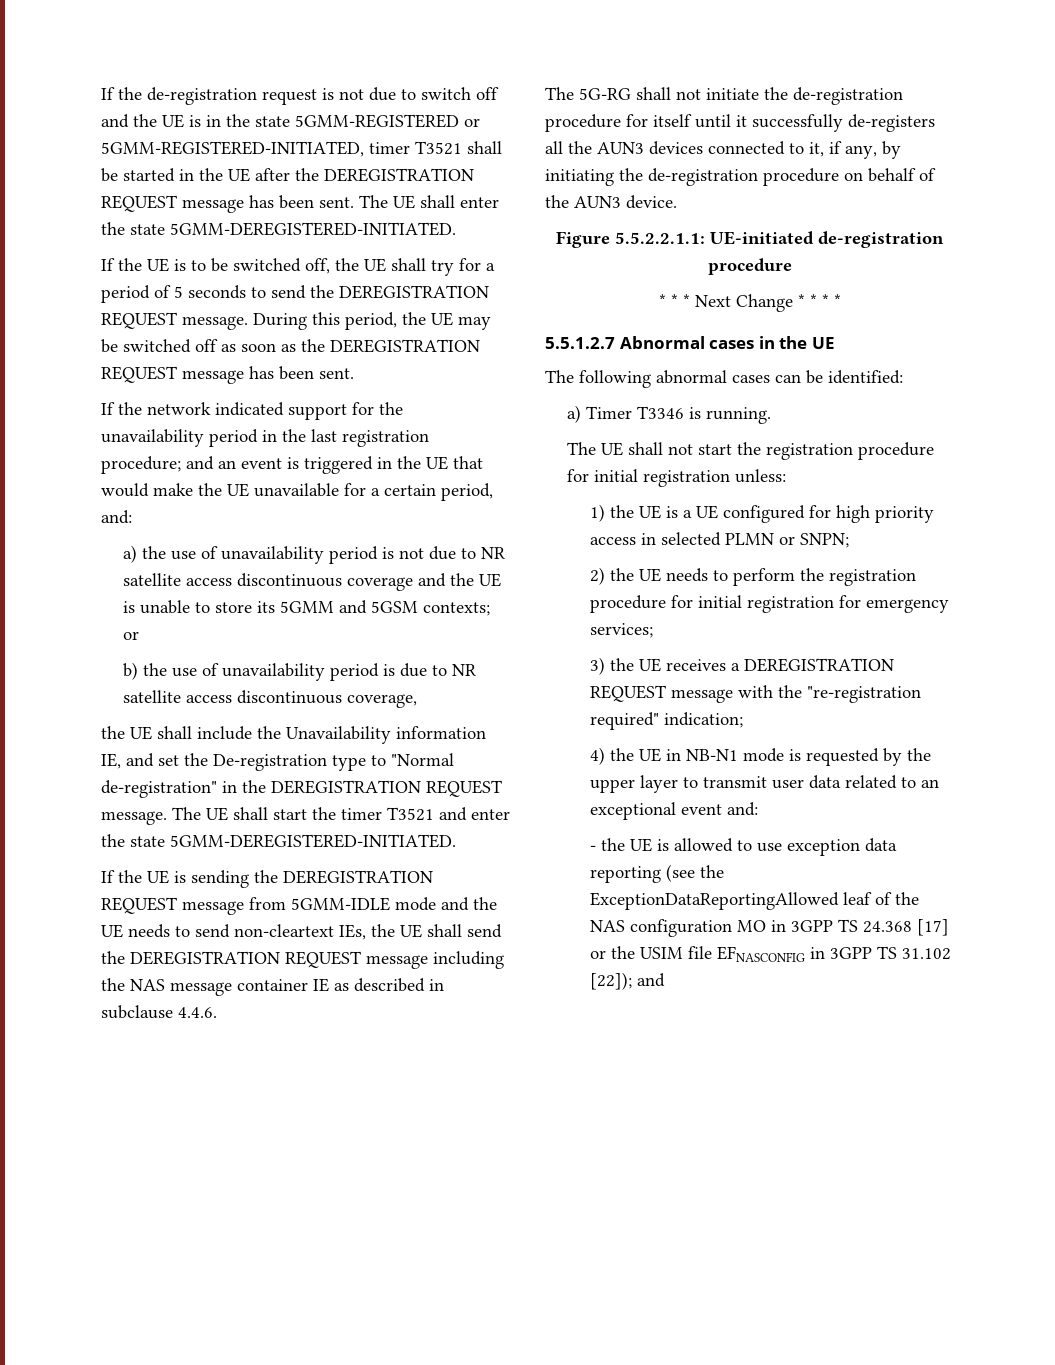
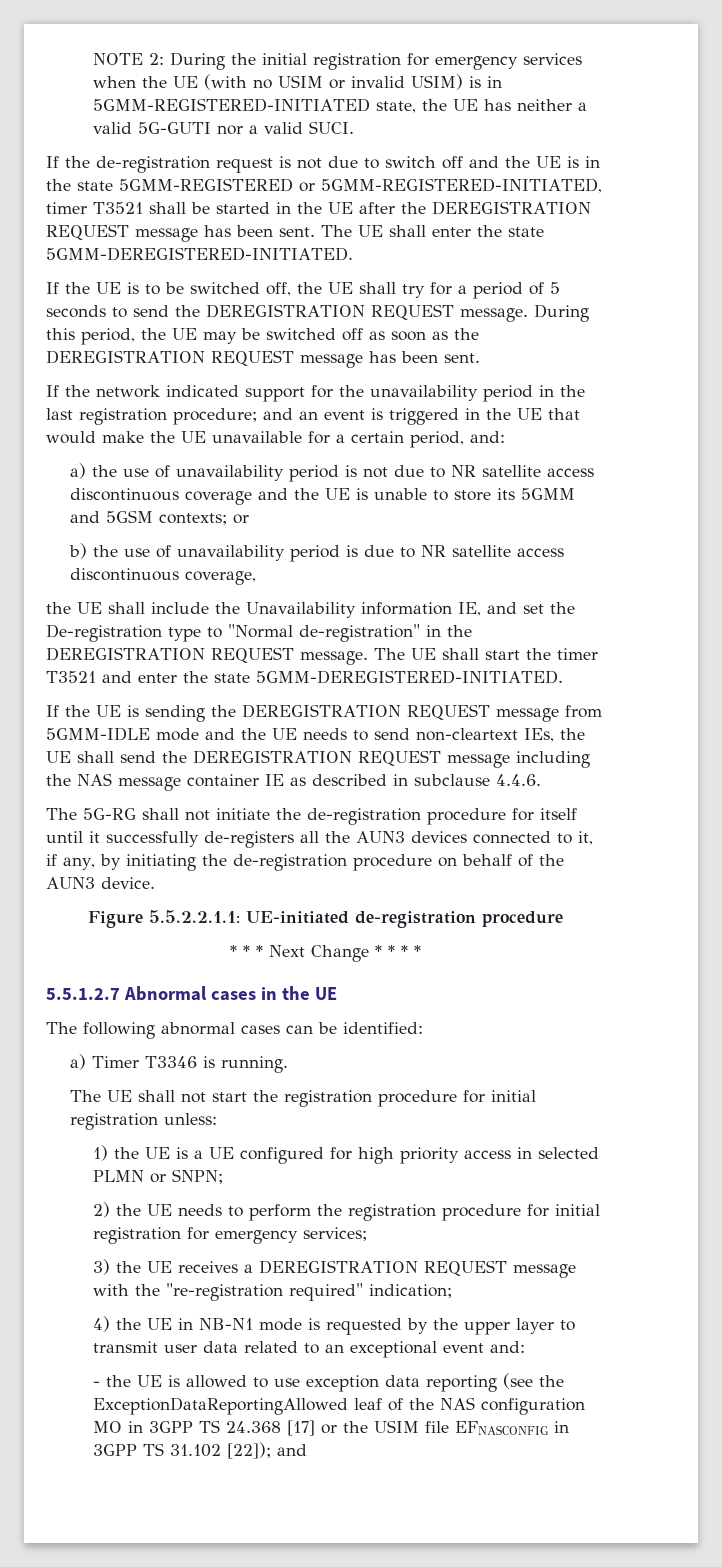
+ NOTE 2: During the initial registration for emergency services when the UE (with no USIM or invalid USIM) is in 5GMM-REGISTERED-INITIATED state, the UE has neither a valid 5G-GUTI nor a valid SUCI.

